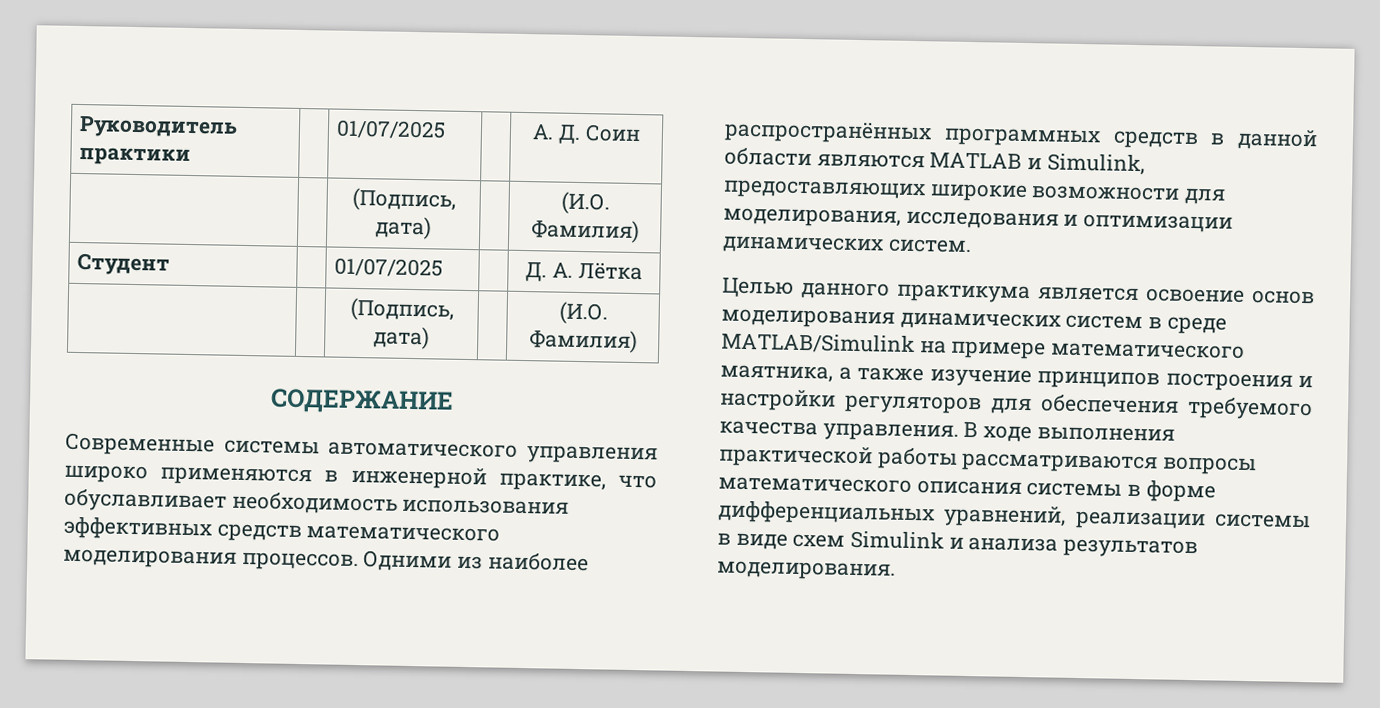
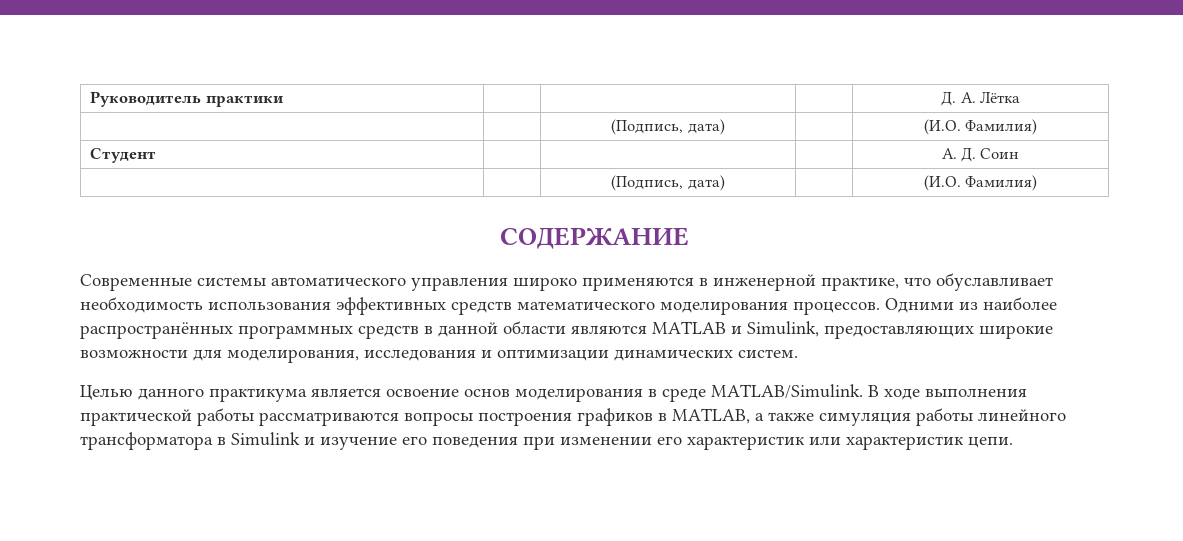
- Руководитель практики | | 01/07/2025 | | А. Д. Соин
+ Руководитель практики | | | | Д. А. Лётка
- Студент | | 01/07/2025 | | Д. А. Лётка
+ Студент | | | | А. Д. Соин
- Целью данного практикума является освоение основ моделирования динамических систем в среде MATLAB/Simulink на примере математического маятника, а также изучение принципов построения и настройки регуляторов для обеспечения требуемого качества управления.
+ Целью данного практикума является освоение основ моделирования в среде MATLAB/Simulink.
- В ходе выполнения практической работы рассматриваются вопросы математического описания системы в форме дифференциальных уравнений, реализации системы в виде схем Simulink и анализа результатов моделирования.
+ В ходе выполнения практической работы рассматриваются вопросы построения графиков в MATLAB, а также симуляция работы линейного трансформатора в Simulink и изучение его поведения при изменении его характеристик или характеристик цепи.

